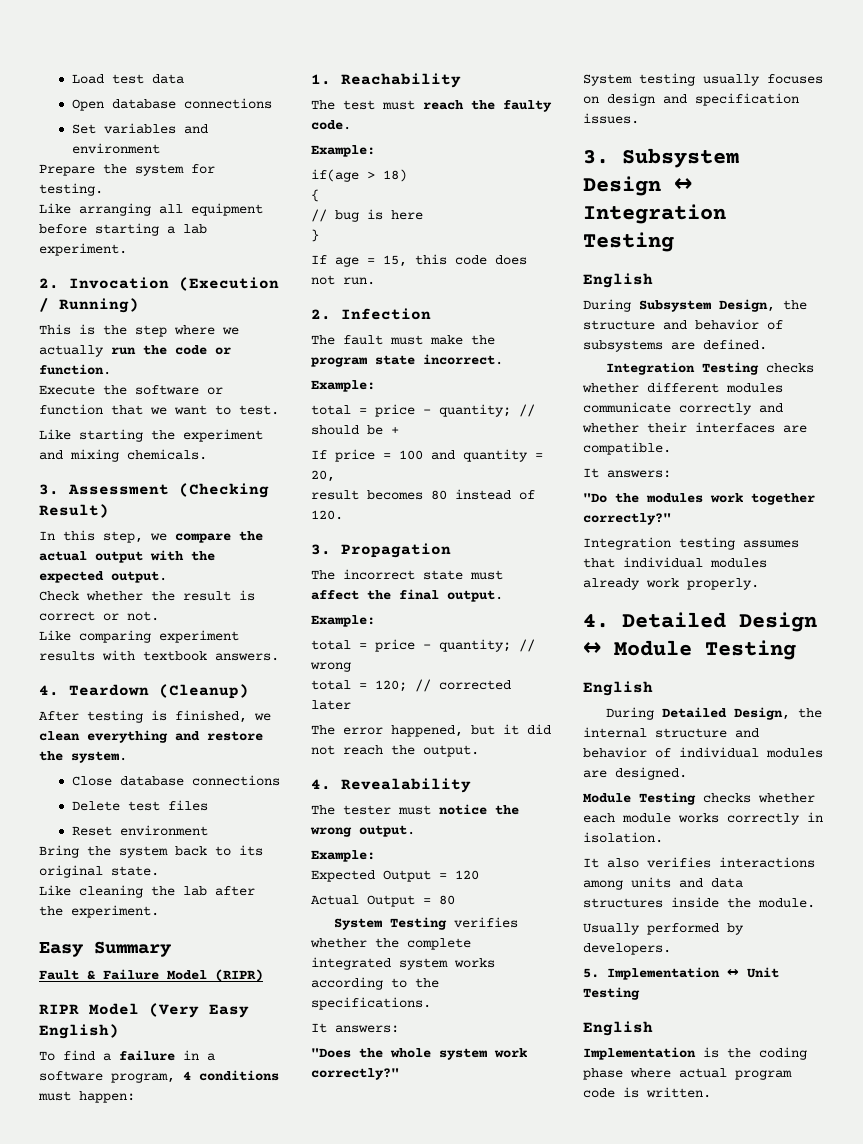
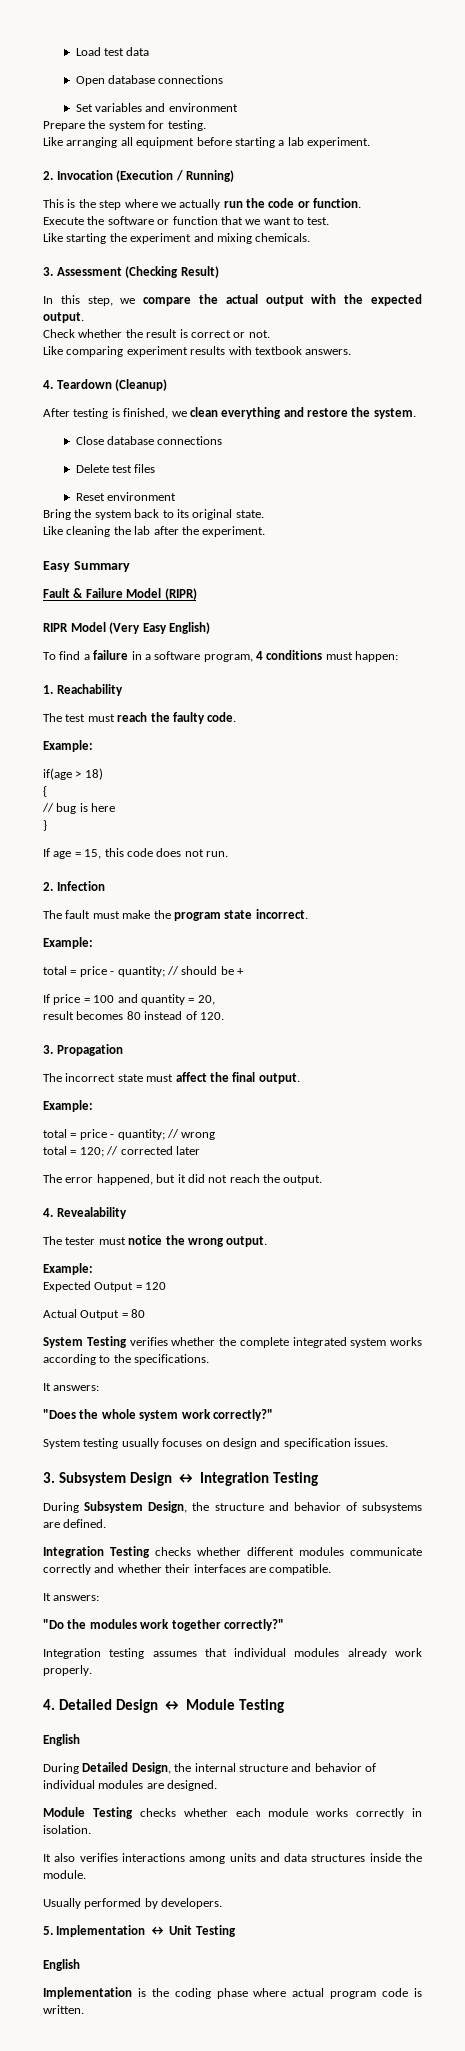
  3. Subsystem Design ↔ Integration Testing
- English

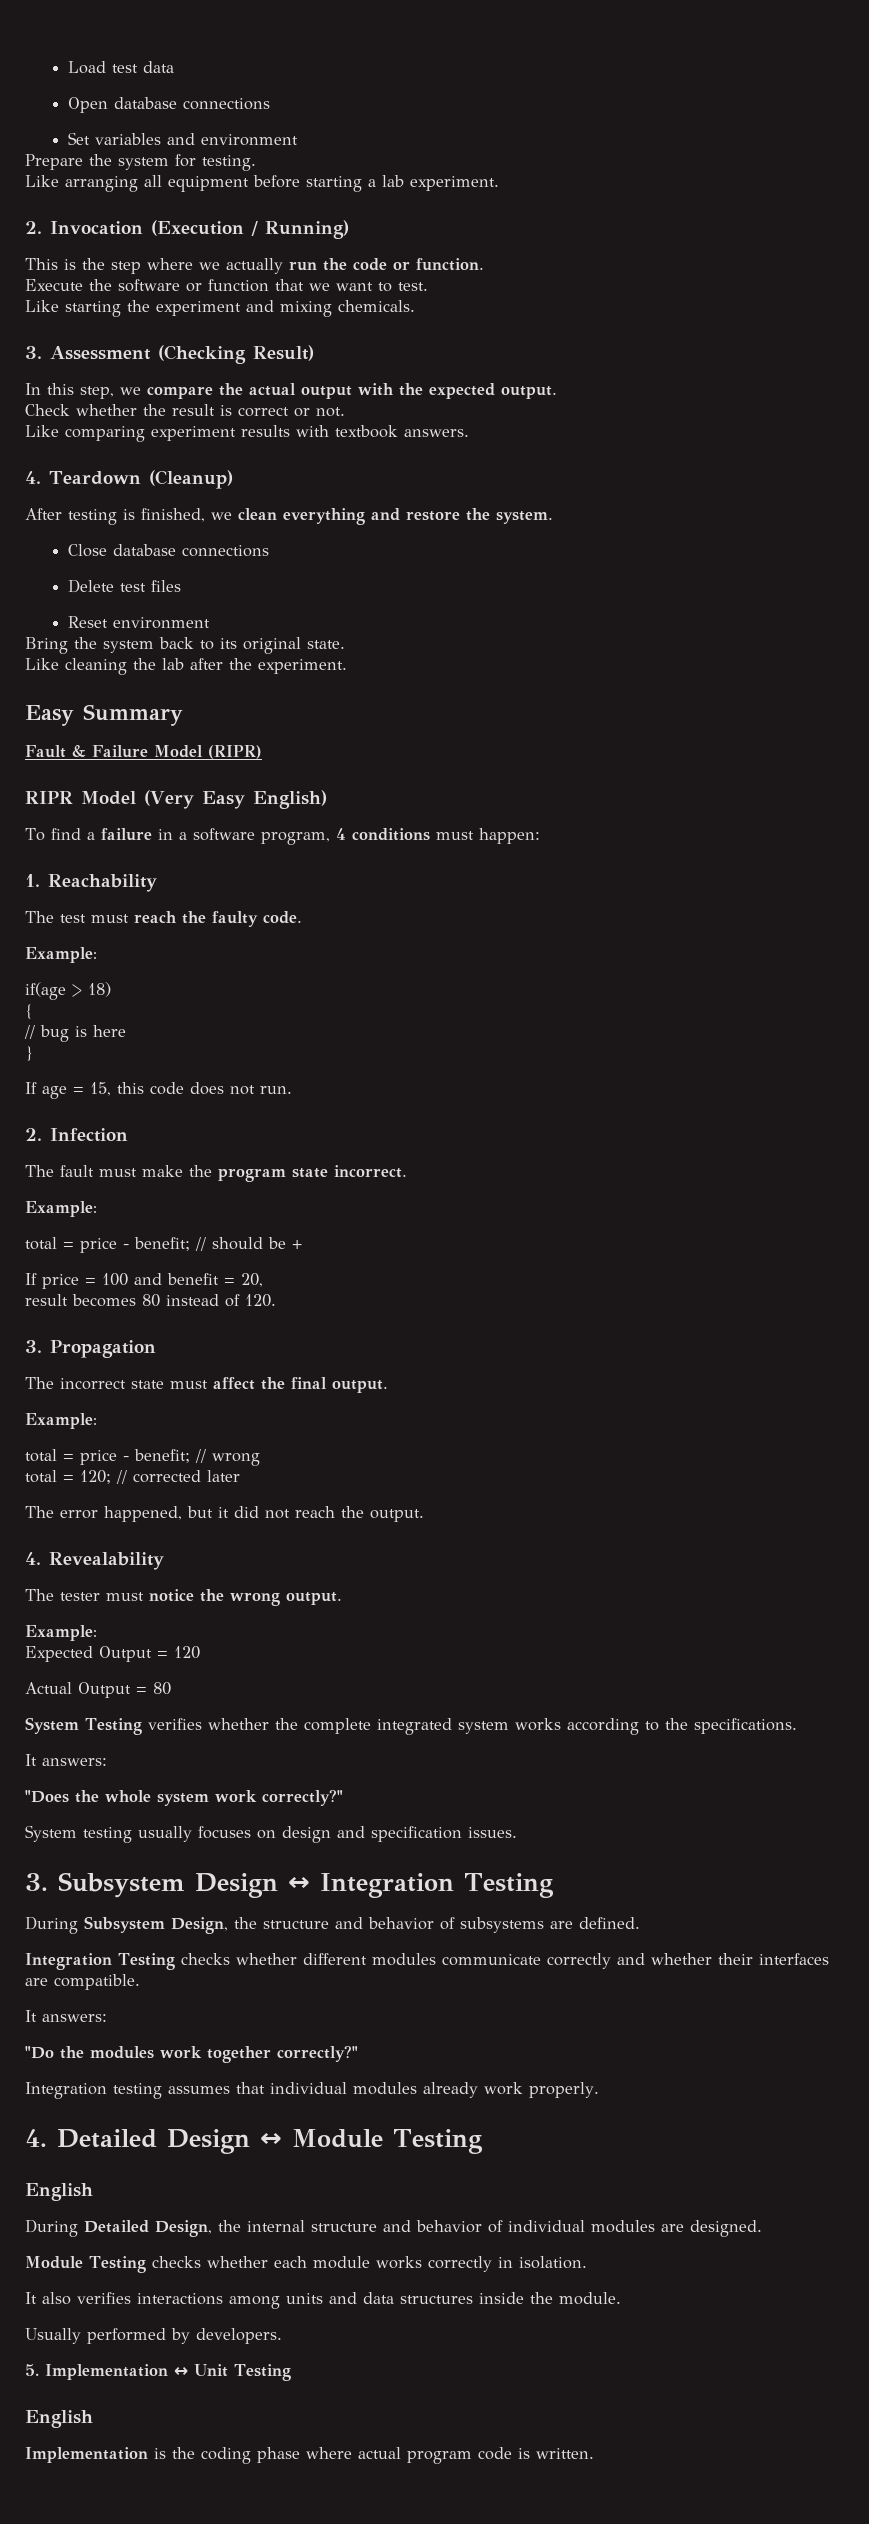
- total = price - quantity; // should be +
+ total = price - benefit; // should be +
- If price = 100 and quantity = 20,
+ If price = 100 and benefit = 20,
- total = price - quantity; // wrong
+ total = price - benefit; // wrong

